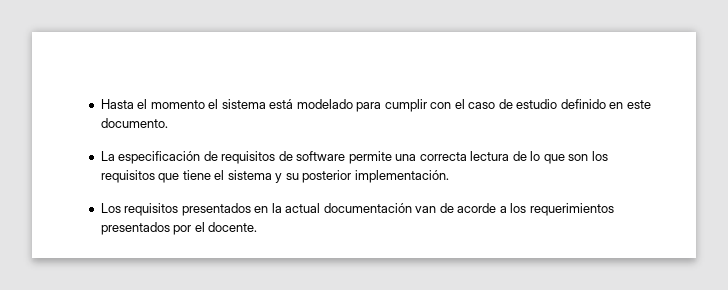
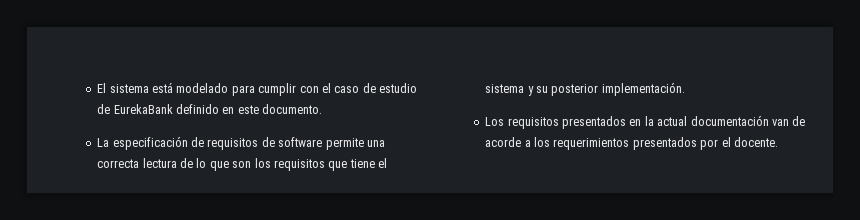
- Hasta el momento el sistema está modelado para cumplir con el caso de estudio definido en este documento.
+ El sistema está modelado para cumplir con el caso de estudio de EurekaBank definido en este documento.

